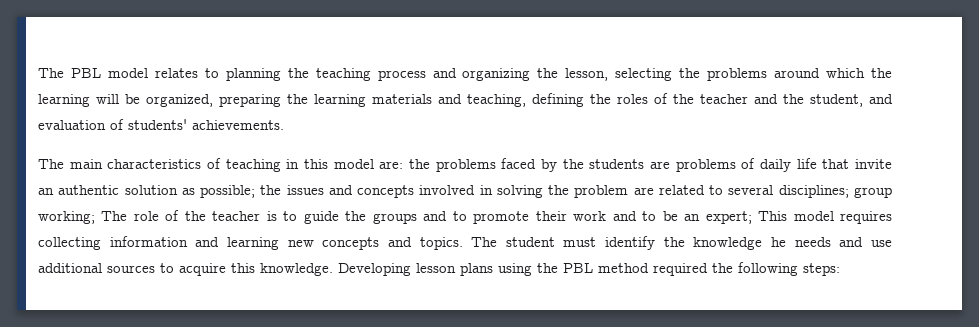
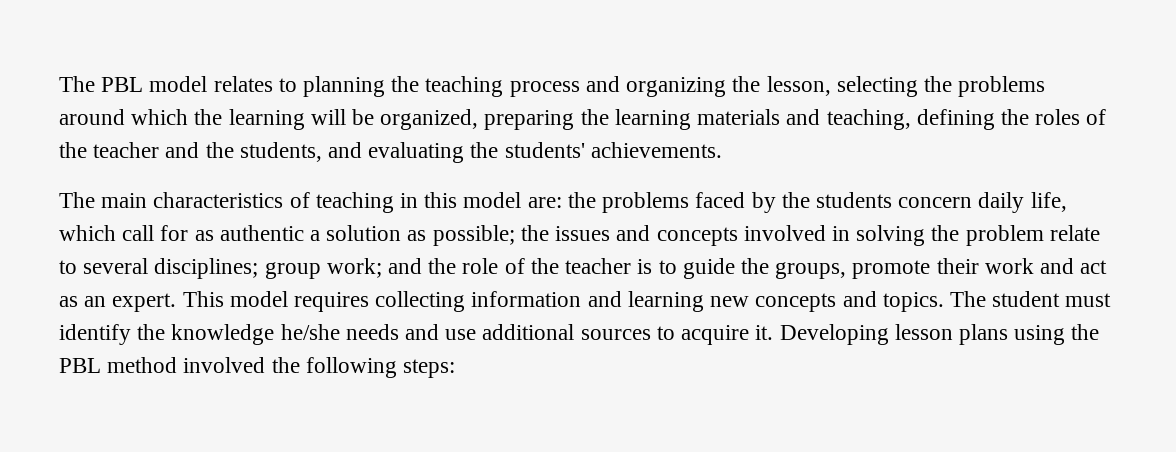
- The PBL model relates to planning the teaching process and organizing the lesson, selecting the problems around which the learning will be organized, preparing the learning materials and teaching, defining the roles of the teacher and the student, and evaluation of students' achievements.
+ The PBL model relates to planning the teaching process and organizing the lesson, selecting the problems around which the learning will be organized, preparing the learning materials and teaching, defining the roles of the teacher and the students, and evaluating the students' achievements.
- The main characteristics of teaching in this model are: the problems faced by the students are problems of daily life that invite an authentic solution as possible; the issues and concepts involved in solving the problem are related to several disciplines; group working; The role of the teacher is to guide the groups and to promote their work and to be an expert; This model requires collecting information and learning new concepts and topics.
+ The main characteristics of teaching in this model are: the problems faced by the students concern daily life, which call for as authentic a solution as possible; the issues and concepts involved in solving the problem relate to several disciplines; group work; and the role of the teacher is to guide the groups, promote their work and act as an expert. This model requires collecting information and learning new concepts and topics.
- The student must identify the knowledge he needs and use additional sources to acquire this knowledge.
+ The student must identify the knowledge he/she needs and use additional sources to acquire it.
- Developing lesson plans using the PBL method required the following steps:
+ Developing lesson plans using the PBL method involved the following steps:

